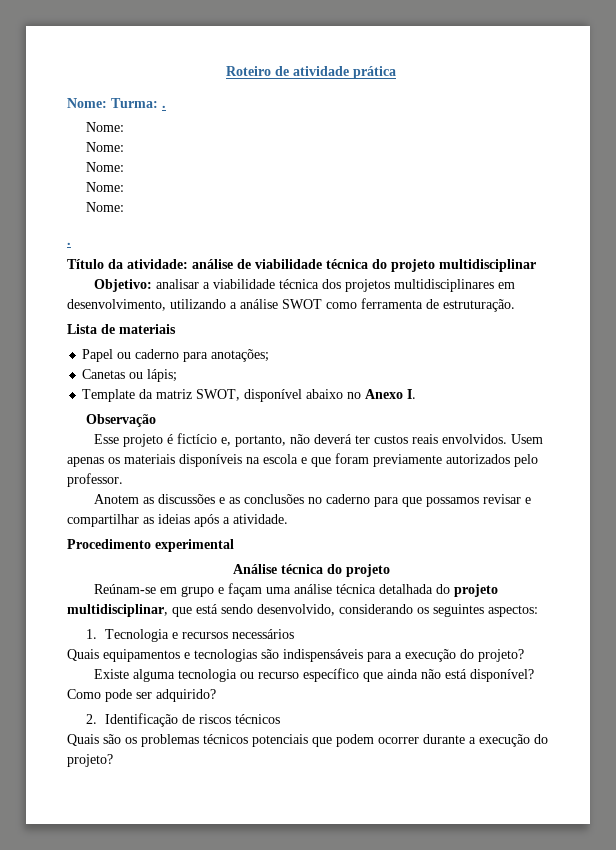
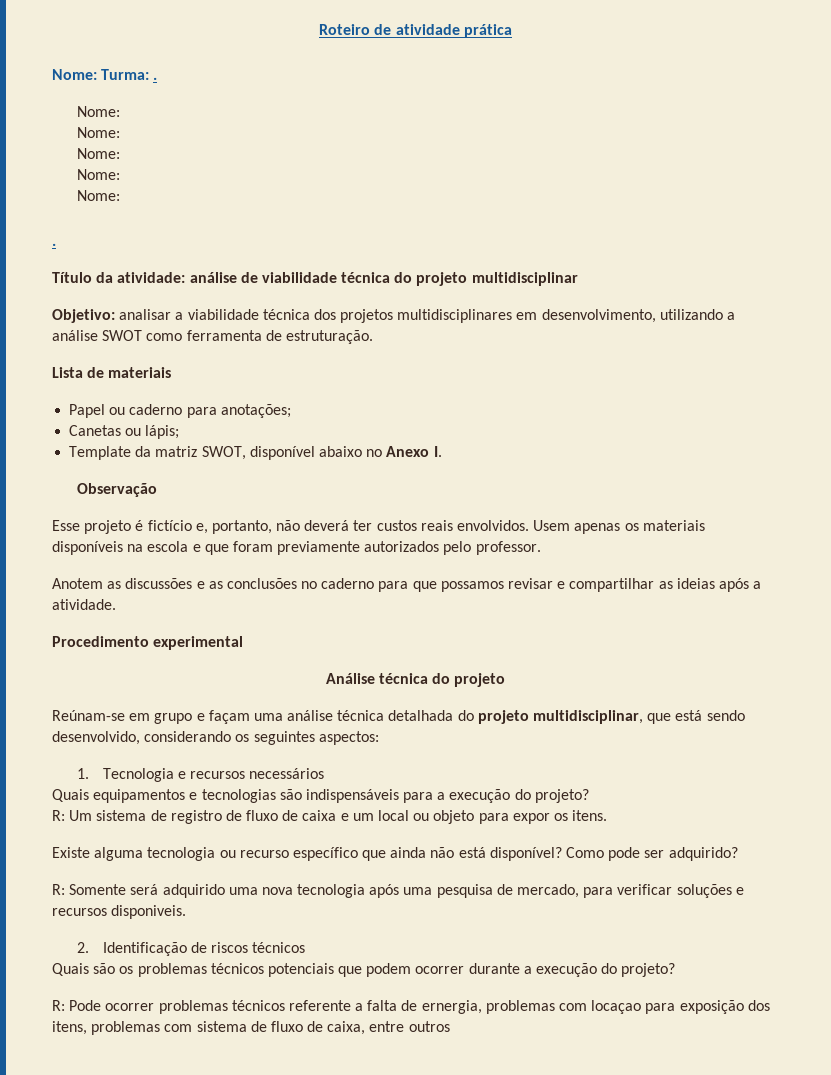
+ R: Um sistema de registro de fluxo de caixa e um local ou objeto para expor os itens.
+ R: Somente será adquirido uma nova tecnologia após uma pesquisa de mercado, para verificar soluções e recursos disponiveis.
+ R: Pode ocorrer problemas técnicos referente a falta de ernergia, problemas com locaçao para exposição dos itens, problemas com sistema de fluxo de caixa, entre outros

